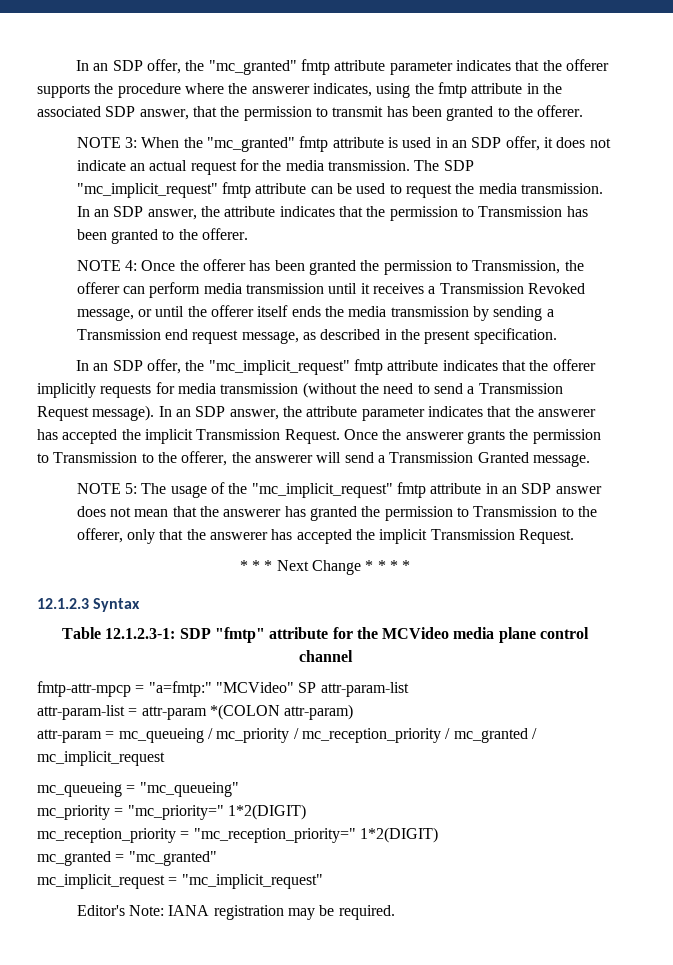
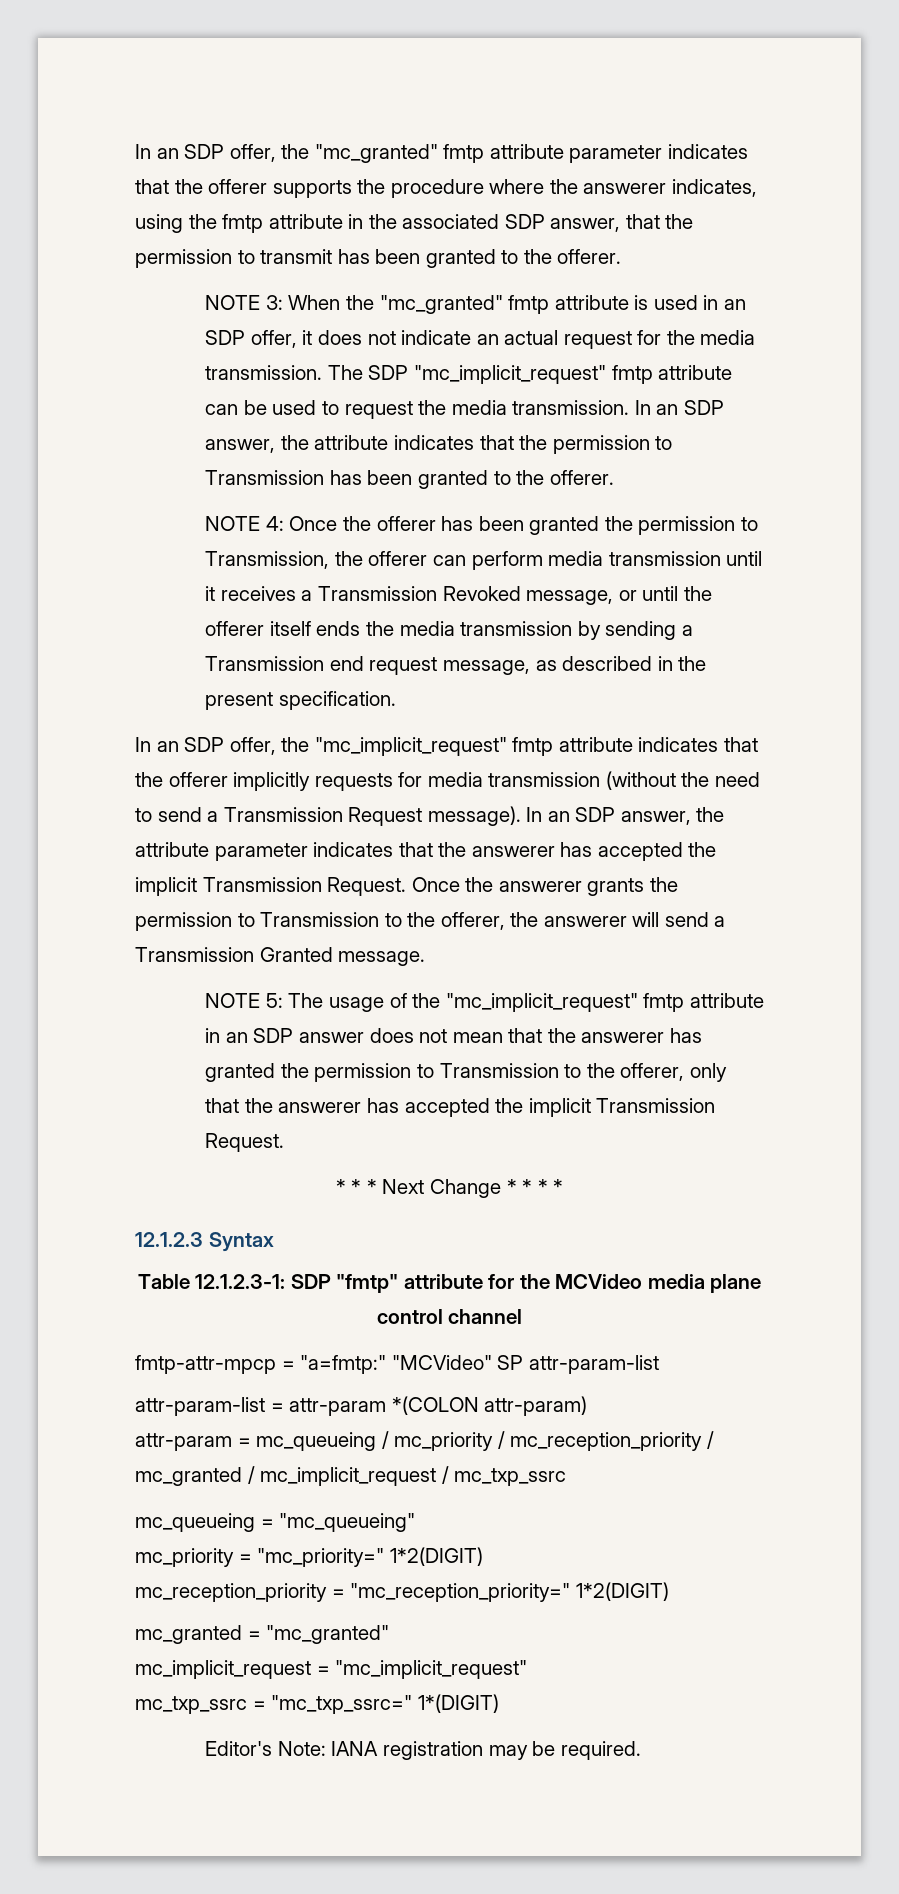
- attr-param = mc_queueing / mc_priority / mc_reception_priority / mc_granted / mc_implicit_request
+ attr-param = mc_queueing / mc_priority / mc_reception_priority / mc_granted / mc_implicit_request / mc_txp_ssrc
+ mc_txp_ssrc = "mc_txp_ssrc=" 1*(DIGIT)

